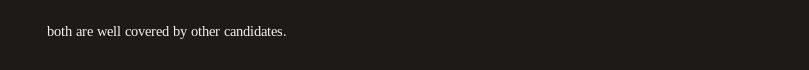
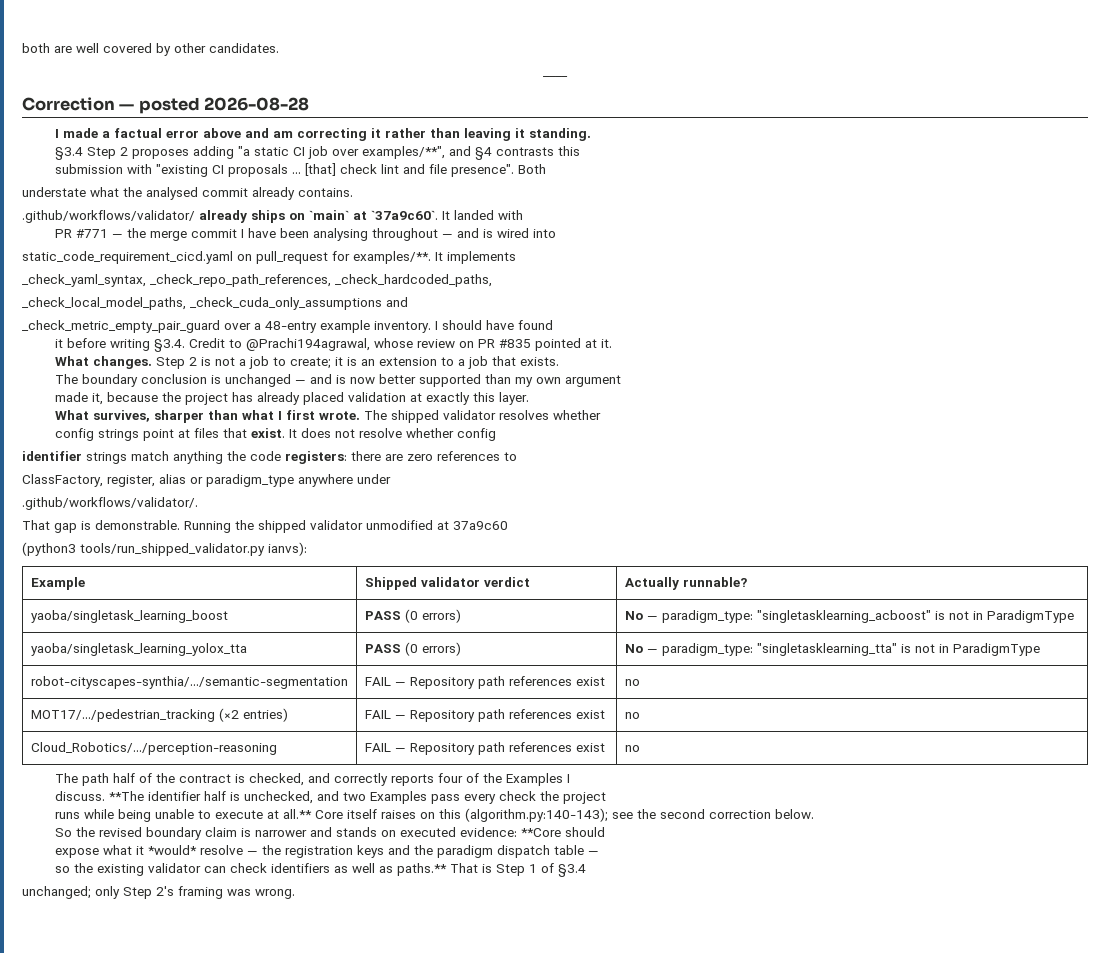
+ ____
+ Correction — posted 2026-08-28
+ I made a factual error above and am correcting it rather than leaving it standing.
+ §3.4 Step 2 proposes adding "a static CI job over examples/**", and §4 contrasts this
+ submission with "existing CI proposals … [that] check lint and file presence". Both
+ understate what the analysed commit already contains.
+ .github/workflows/validator/ already ships on `main` at `37a9c60`. It landed with
+ PR #771 — the merge commit I have been analysing throughout — and is wired into
+ static_code_requirement_cicd.yaml on pull_request for examples/**. It implements
+ _check_yaml_syntax, _check_repo_path_references, _check_hardcoded_paths,
+ _check_local_model_paths, _check_cuda_only_assumptions and
+ _check_metric_empty_pair_guard over a 48-entry example inventory. I should have found
+ it before writing §3.4. Credit to @Prachi194agrawal, whose review on PR #835 pointed at it.
+ What changes. Step 2 is not a job to create; it is an extension to a job that exists.
+ The boundary conclusion is unchanged — and is now better supported than my own argument
+ made it, because the project has already placed validation at exactly this layer.
+ What survives, sharper than what I first wrote. The shipped validator resolves whether
+ config strings point at files that exist. It does not resolve whether config
+ identifier strings match anything the code registers: there are zero references to
+ ClassFactory, register, alias or paradigm_type anywhere under
+ .github/workflows/validator/.
+ That gap is demonstrable. Running the shipped validator unmodified at 37a9c60
+ (python3 tools/run_shipped_validator.py ianvs):
+ Example | Shipped validator verdict | Actually runnable?
+ yaoba/singletask_learning_boost | PASS (0 errors) | No — paradigm_type: "singletasklearning_acboost" is not in ParadigmType
+ yaoba/singletask_learning_yolox_tta | PASS (0 errors) | No — paradigm_type: "singletasklearning_tta" is not in ParadigmType
+ robot-cityscapes-synthia/…/semantic-segmentation | FAIL — Repository path references exist | no
+ MOT17/…/pedestrian_tracking (×2 entries) | FAIL — Repository path references exist | no
+ Cloud_Robotics/…/perception-reasoning | FAIL — Repository path references exist | no
+ The path half of the contract is checked, and correctly reports four of the Examples I
+ discuss. **The identifier half is unchecked, and two Examples pass every check the project
+ runs while being unable to execute at all.** Core itself raises on this (algorithm.py:140-143); see the second correction below.
+ So the revised boundary claim is narrower and stands on executed evidence: **Core should
+ expose what it *would* resolve — the registration keys and the paradigm dispatch table —
+ so the existing validator can check identifiers as well as paths.** That is Step 1 of §3.4
+ unchanged; only Step 2's framing was wrong.

